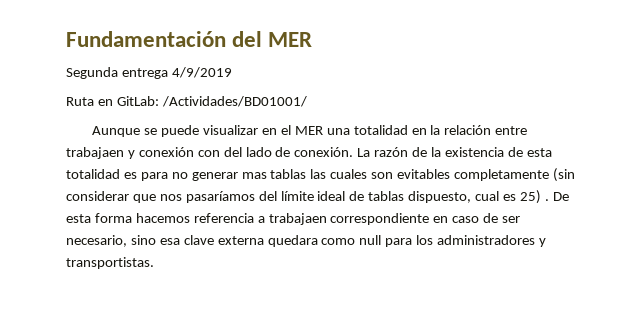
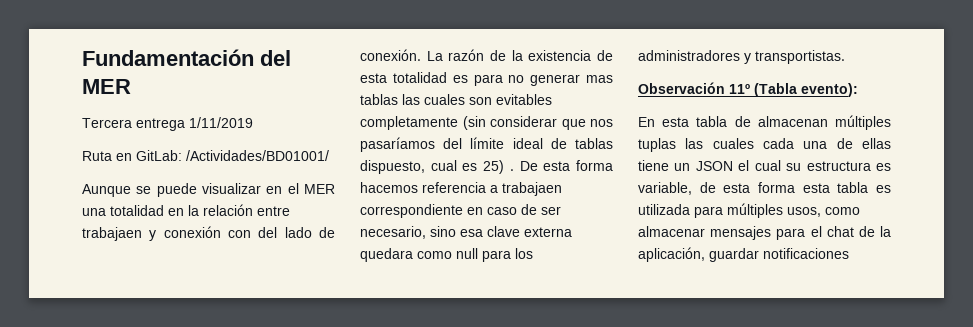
- Segunda entrega 4/9/2019
+ Tercera entrega 1/11/2019
+ Observación 11º (Tabla evento):
+ En esta tabla de almacenan múltiples tuplas las cuales cada una de ellas tiene un JSON el cual su estructura es variable, de esta forma esta tabla es utilizada para múltiples usos, como almacenar mensajes para el chat de la aplicación, guardar notificaciones

